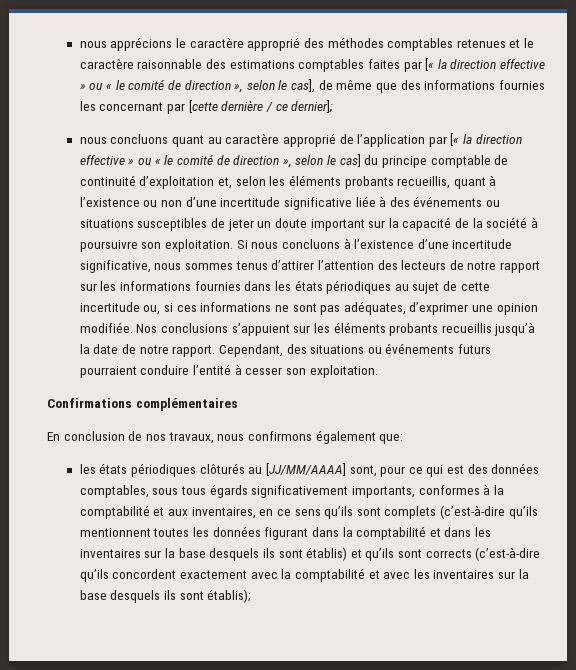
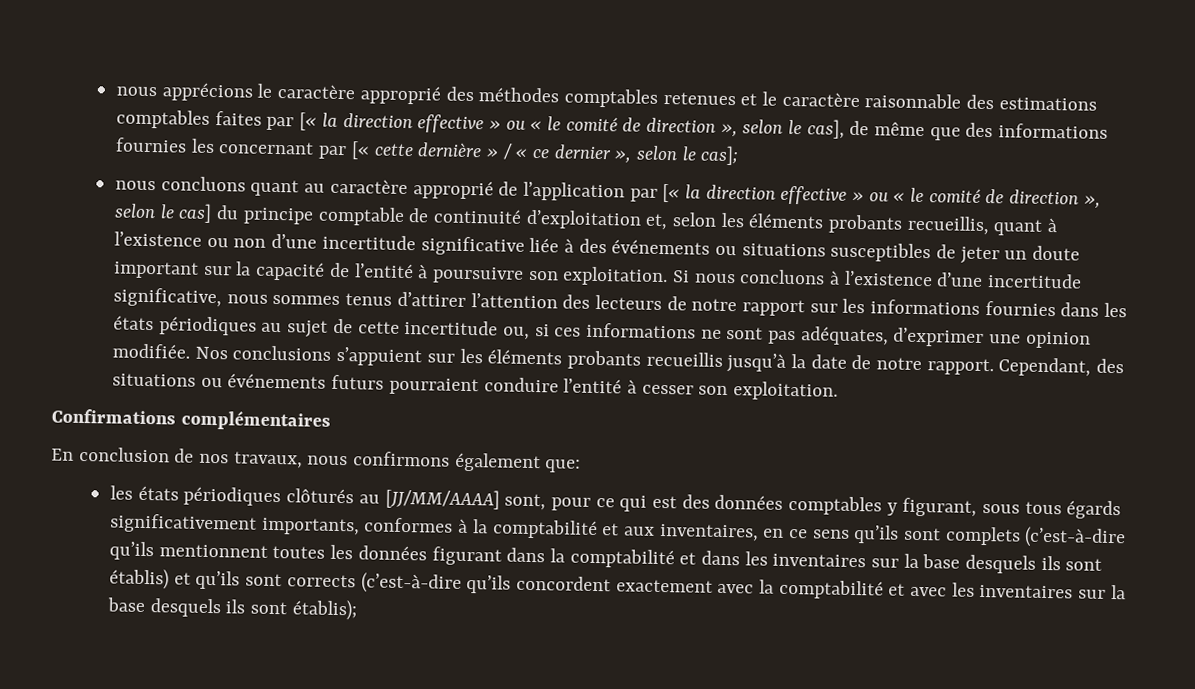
- nous apprécions le caractère approprié des méthodes comptables retenues et le caractère raisonnable des estimations comptables faites par [« la direction effective » ou « le comité de direction », selon le cas], de même que des informations fournies les concernant par [cette dernière / ce dernier];
+ nous apprécions le caractère approprié des méthodes comptables retenues et le caractère raisonnable des estimations comptables faites par [« la direction effective » ou « le comité de direction », selon le cas], de même que des informations fournies les concernant par [« cette dernière » / « ce dernier », selon le cas];
- nous concluons quant au caractère approprié de l’application par [« la direction effective » ou « le comité de direction », selon le cas] du principe comptable de continuité d’exploitation et, selon les éléments probants recueillis, quant à l’existence ou non d’une incertitude significative liée à des événements ou situations susceptibles de jeter un doute important sur la capacité de la société à poursuivre son exploitation.
+ nous concluons quant au caractère approprié de l’application par [« la direction effective » ou « le comité de direction », selon le cas] du principe comptable de continuité d’exploitation et, selon les éléments probants recueillis, quant à l’existence ou non d’une incertitude significative liée à des événements ou situations susceptibles de jeter un doute important sur la capacité de l’entité à poursuivre son exploitation.
- les états périodiques clôturés au [JJ/MM/AAAA] sont, pour ce qui est des données comptables, sous tous égards significativement importants, conformes à la comptabilité et aux inventaires, en ce sens qu’ils sont complets (c’est-à-dire qu’ils mentionnent toutes les données figurant dans la comptabilité et dans les inventaires sur la base desquels ils sont établis) et qu’ils sont corrects (c’est-à-dire qu’ils concordent exactement avec la comptabilité et avec les inventaires sur la base desquels ils sont établis);
+ les états périodiques clôturés au [JJ/MM/AAAA] sont, pour ce qui est des données comptables y figurant, sous tous égards significativement importants, conformes à la comptabilité et aux inventaires, en ce sens qu’ils sont complets (c’est-à-dire qu’ils mentionnent toutes les données figurant dans la comptabilité et dans les inventaires sur la base desquels ils sont établis) et qu’ils sont corrects (c’est-à-dire qu’ils concordent exactement avec la comptabilité et avec les inventaires sur la base desquels ils sont établis);

